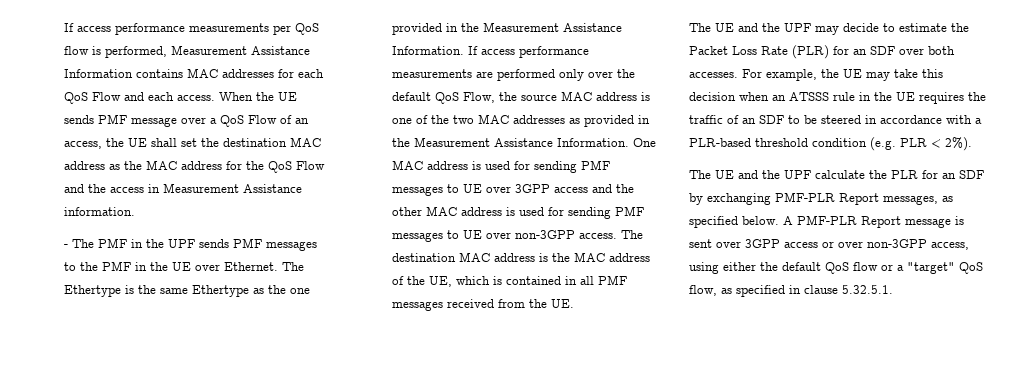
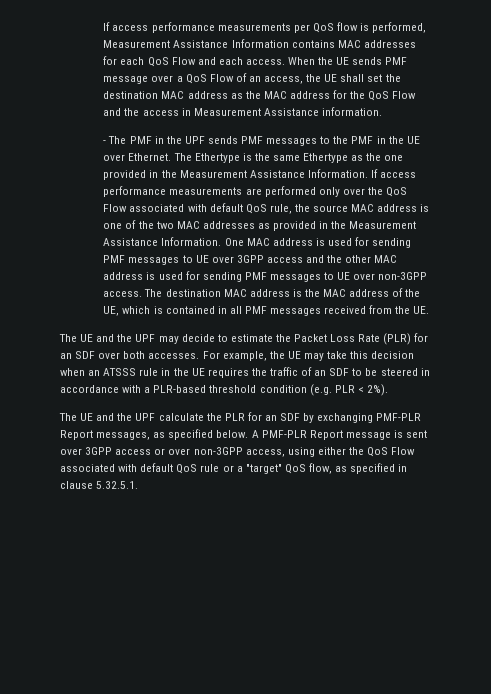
- If access performance measurements are performed only over the default QoS Flow, the source MAC address is one of the two MAC addresses as provided in the Measurement Assistance Information.
+ If access performance measurements are performed only over the QoS Flow associated with default QoS rule, the source MAC address is one of the two MAC addresses as provided in the Measurement Assistance Information.
- A PMF-PLR Report message is sent over 3GPP access or over non-3GPP access, using either the default QoS flow or a "target" QoS flow, as specified in clause 5.32.5.1.
+ A PMF-PLR Report message is sent over 3GPP access or over non-3GPP access, using either the QoS Flow associated with default QoS rule or a "target" QoS flow, as specified in clause 5.32.5.1.

